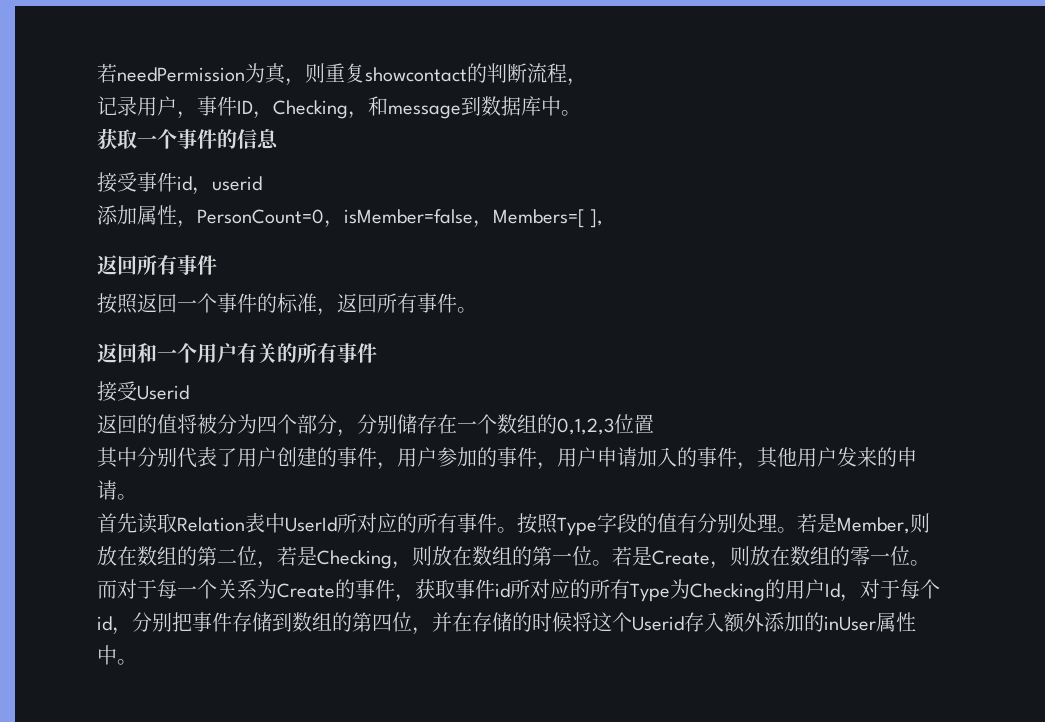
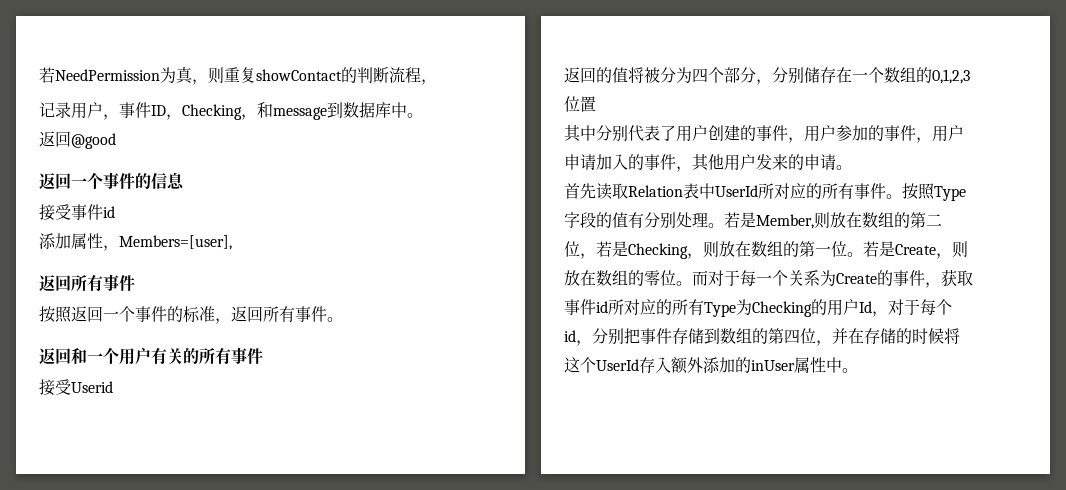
- 若needPermission为真，则重复showcontact的判断流程，
+ 若NeedPermission为真，则重复showContact的判断流程，
- 获取一个事件的信息
+ 返回@good
+ 返回一个事件的信息
- 接受事件id，userid
+ 接受事件id
- 添加属性，PersonCount=0，isMember=false，Members=[ ],
+ 添加属性，Members=[user],
- 若是Create，则放在数组的零一位。
+ 若是Create，则放在数组的零位。
- 而对于每一个关系为Create的事件，获取事件id所对应的所有Type为Checking的用户Id，对于每个id，分别把事件存储到数组的第四位，并在存储的时候将这个Userid存入额外添加的inUser属性中。
+ 而对于每一个关系为Create的事件，获取事件id所对应的所有Type为Checking的用户Id，对于每个id，分别把事件存储到数组的第四位，并在存储的时候将这个UserId存入额外添加的inUser属性中。

